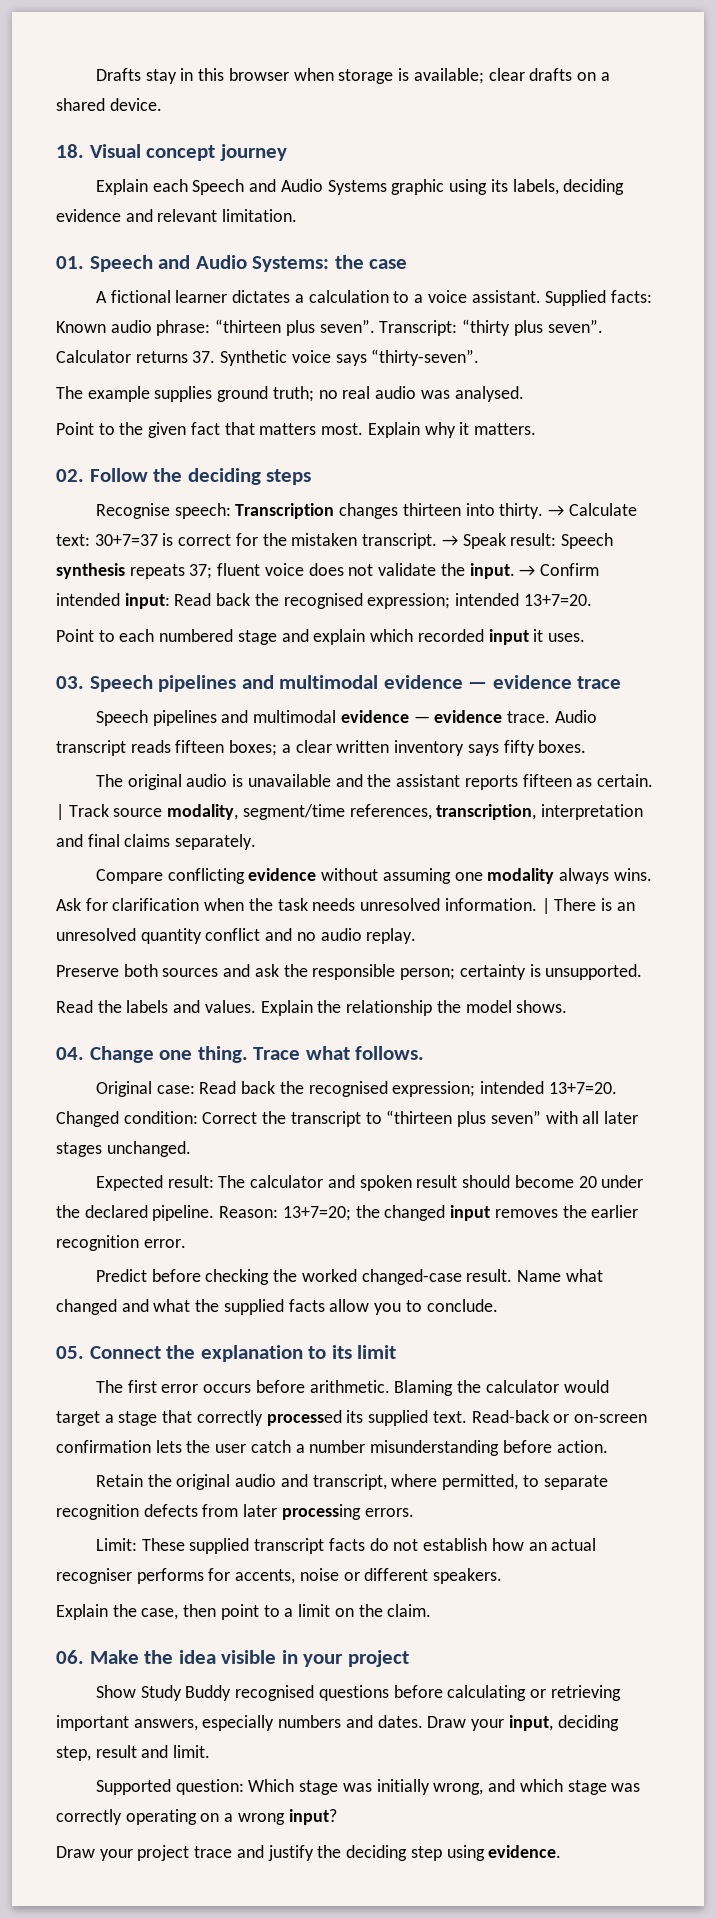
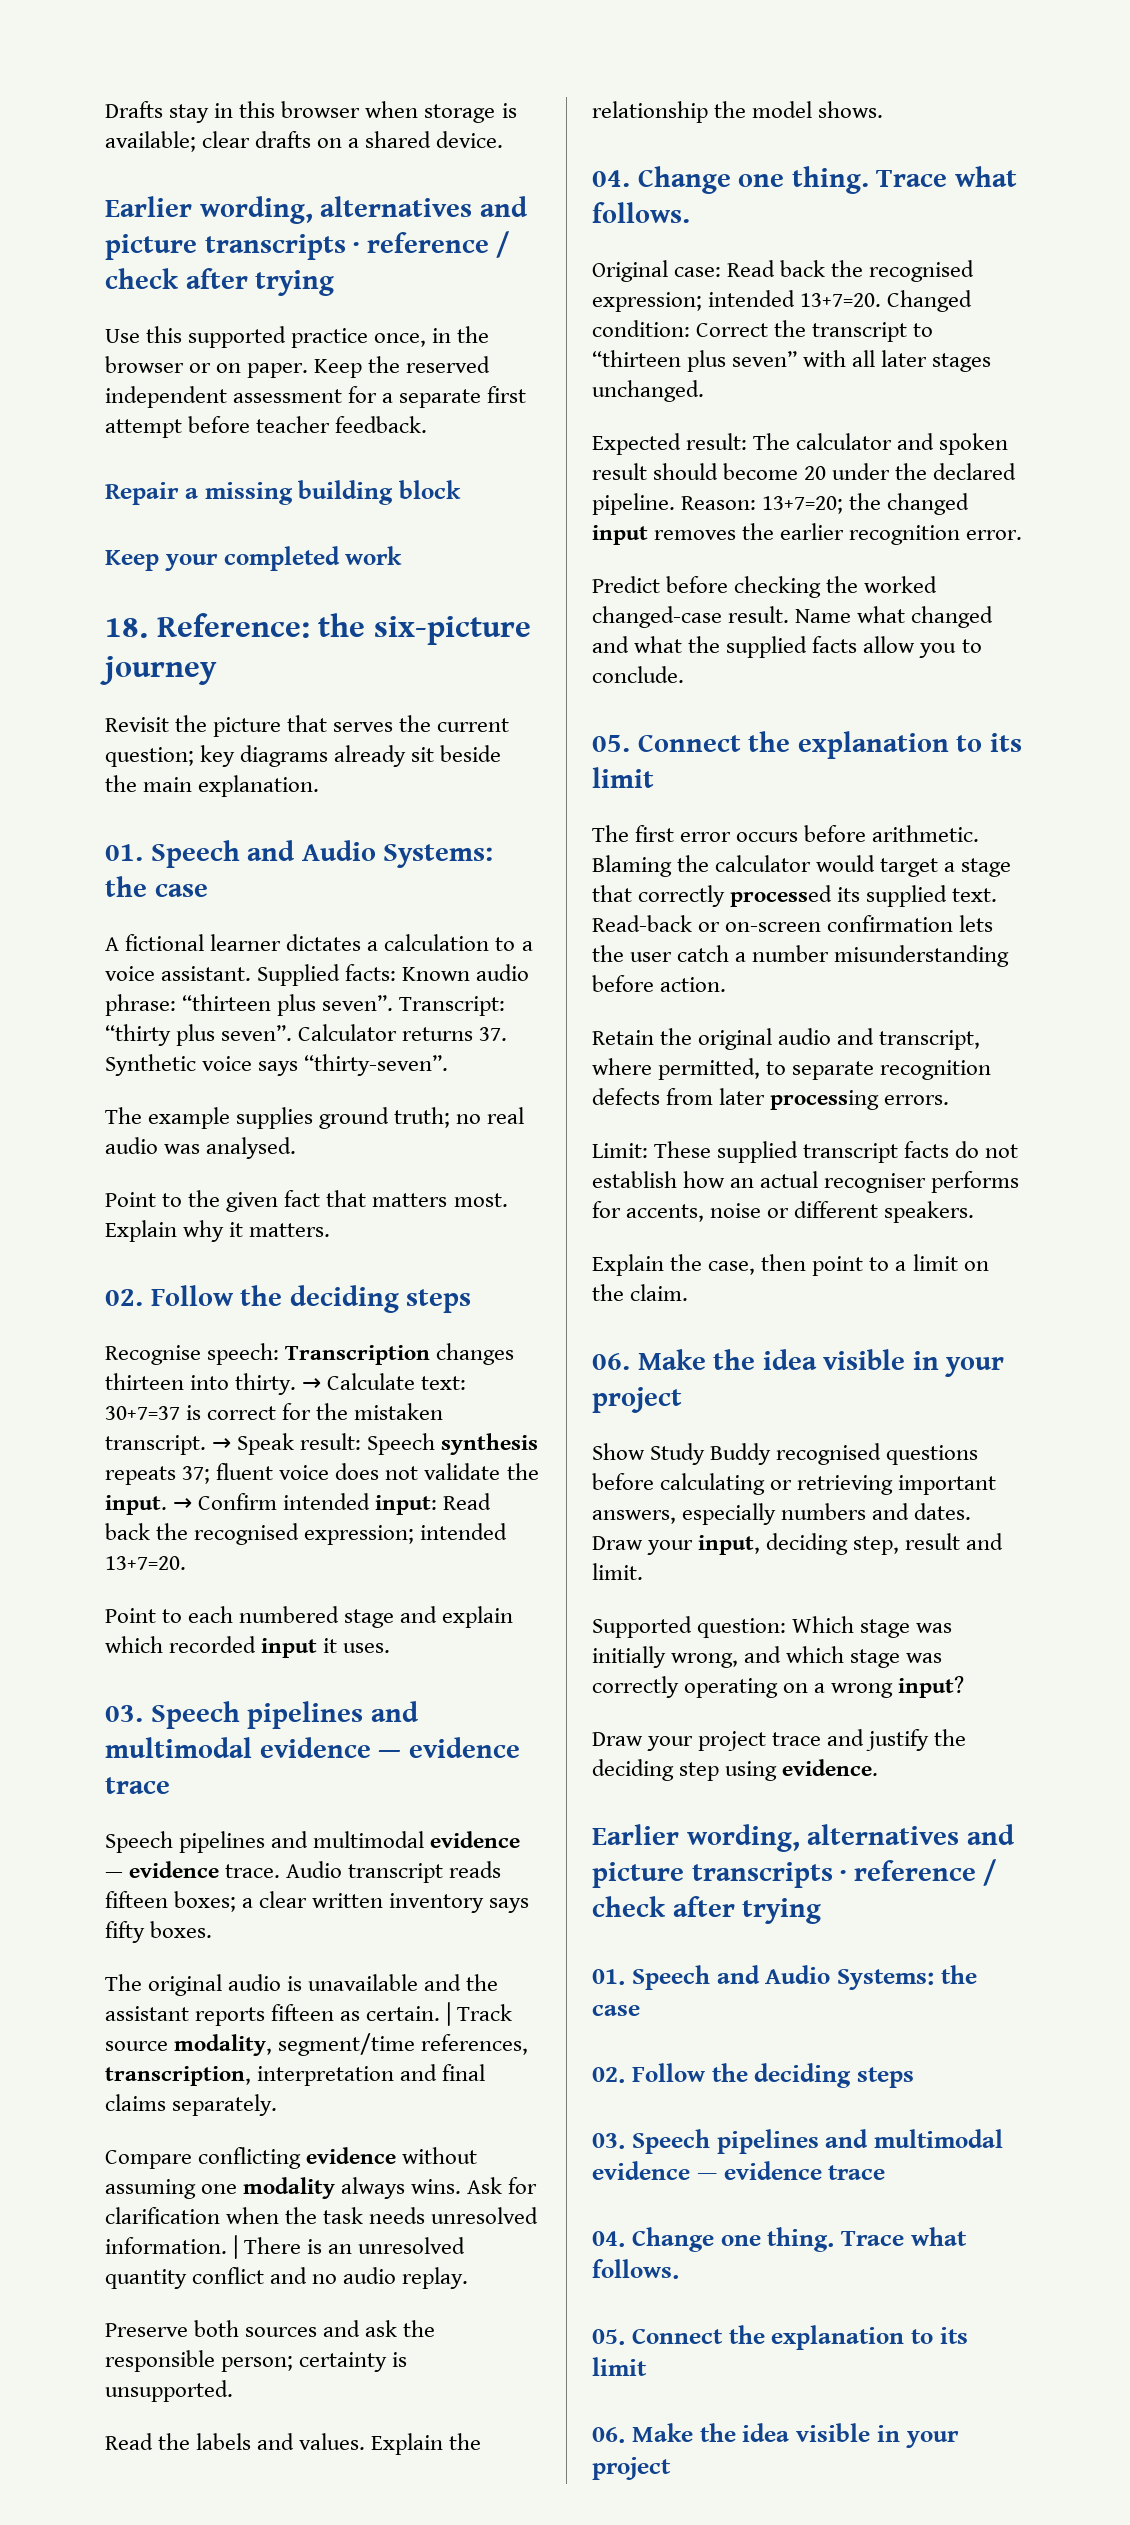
  Drafts stay in this browser when storage is available; clear drafts on a shared device.
- 18. Visual concept journey
- Explain each Speech and Audio Systems graphic using its labels, deciding evidence and relevant limitation.
+ Earlier wording, alternatives and picture transcripts · reference / check after trying
+ Use this supported practice once, in the browser or on paper. Keep the reserved independent assessment for a separate first attempt before teacher feedback.
+ Repair a missing building block
+ Keep your completed work
+ 18. Reference: the six-picture journey
+ Revisit the picture that serves the current question; key diagrams already sit beside the main explanation.
  Draw your project trace and justify the deciding step using evidence.
+ Earlier wording, alternatives and picture transcripts · reference / check after trying
+ 01. Speech and Audio Systems: the case
+ 02. Follow the deciding steps
+ 03. Speech pipelines and multimodal evidence — evidence trace
+ 04. Change one thing. Trace what follows.
+ 05. Connect the explanation to its limit
+ 06. Make the idea visible in your project

